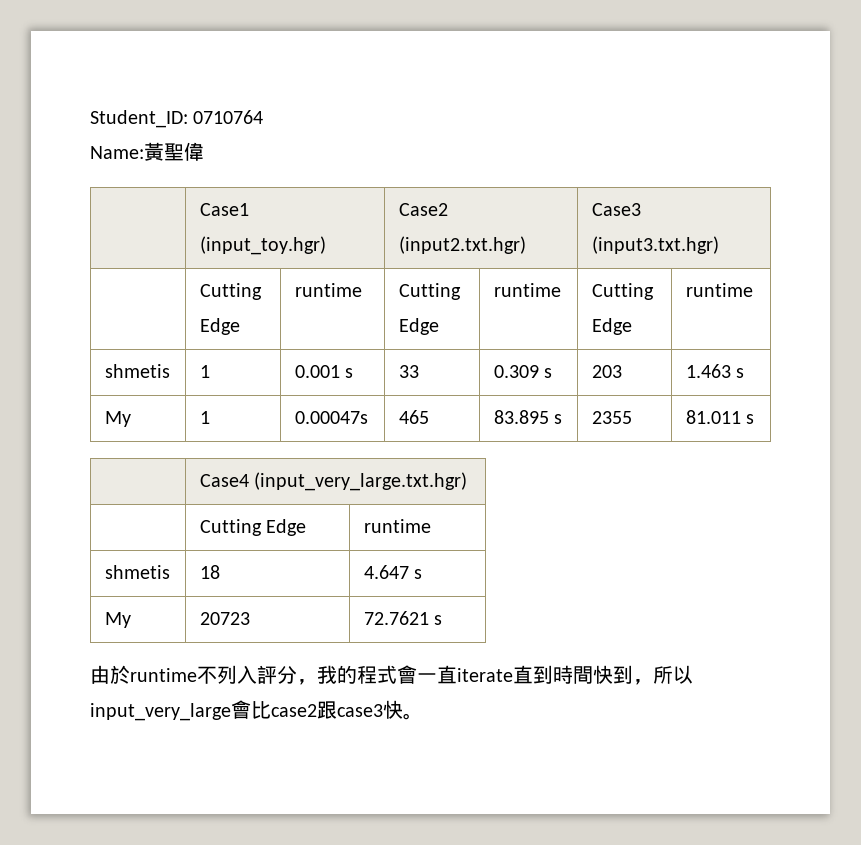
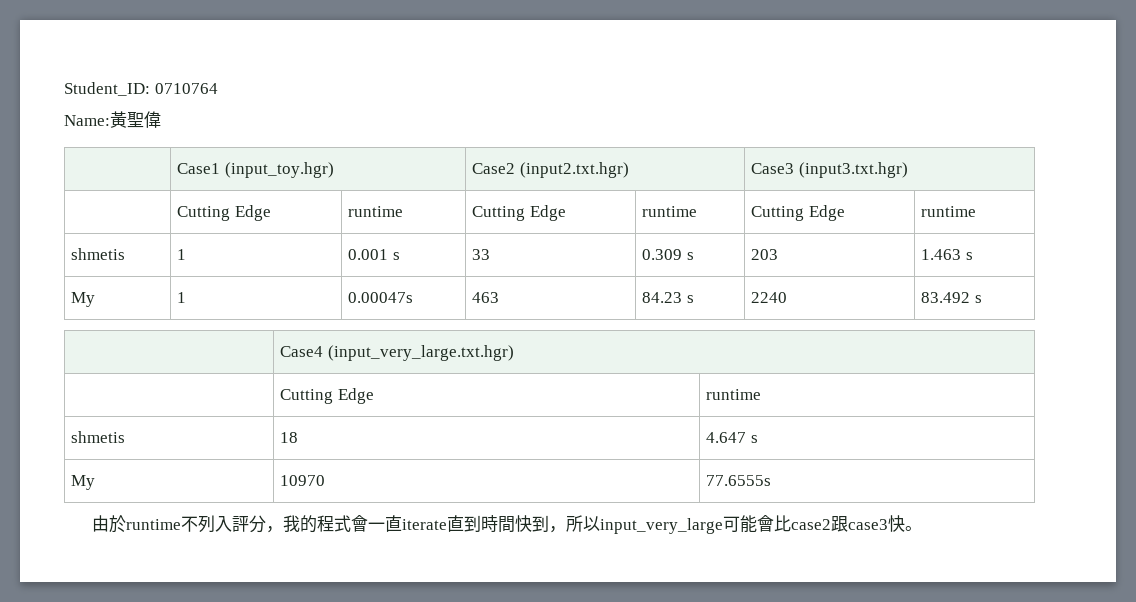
- My | 1 | 0.00047s | 465 | 83.895 s | 2355 | 81.011 s
+ My | 1 | 0.00047s | 463 | 84.23 s | 2240 | 83.492 s
- My | 20723 | 72.7621 s
+ My | 10970 | 77.6555s
- 由於runtime不列入評分，我的程式會一直iterate直到時間快到，所以input_very_large會比case2跟case3快。
+ 由於runtime不列入評分，我的程式會一直iterate直到時間快到，所以input_very_large可能會比case2跟case3快。

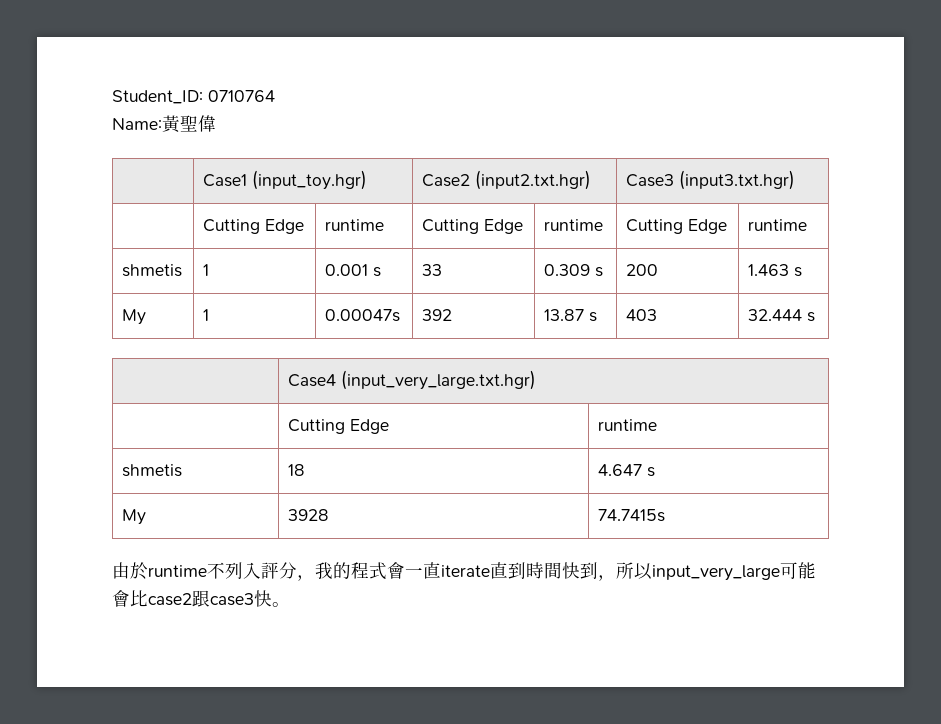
- shmetis | 1 | 0.001 s | 33 | 0.309 s | 203 | 1.463 s
+ shmetis | 1 | 0.001 s | 33 | 0.309 s | 200 | 1.463 s
- My | 1 | 0.00047s | 463 | 84.23 s | 2240 | 83.492 s
+ My | 1 | 0.00047s | 392 | 13.87 s | 403 | 32.444 s
- My | 10970 | 77.6555s
+ My | 3928 | 74.7415s

